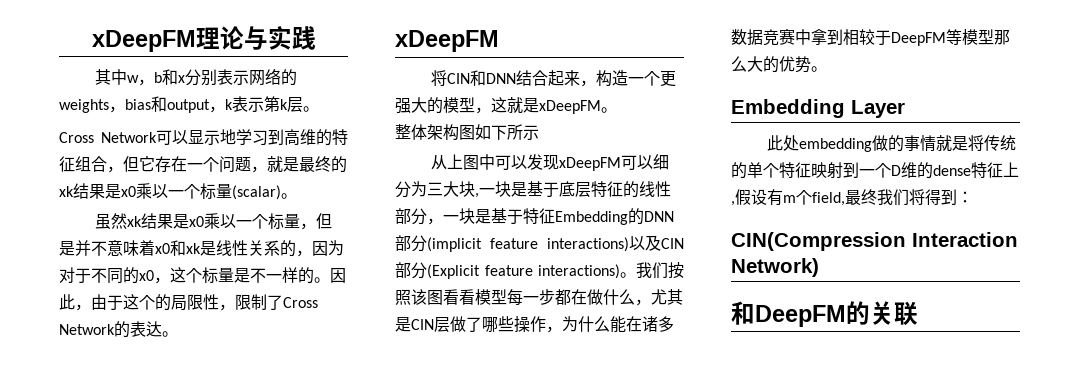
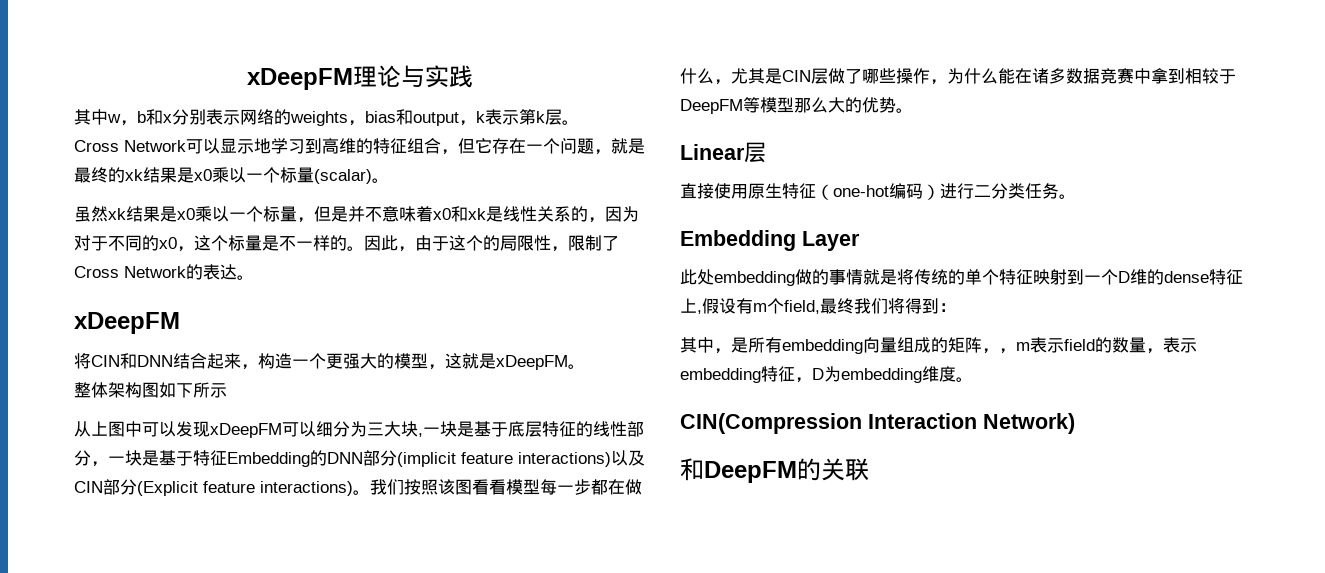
+ Linear层
+ 直接使用原生特征（one-hot编码）进行二分类任务。
+ 其中，是所有embedding向量组成的矩阵，，m表示field的数量，表示embedding特征，D为embedding维度。

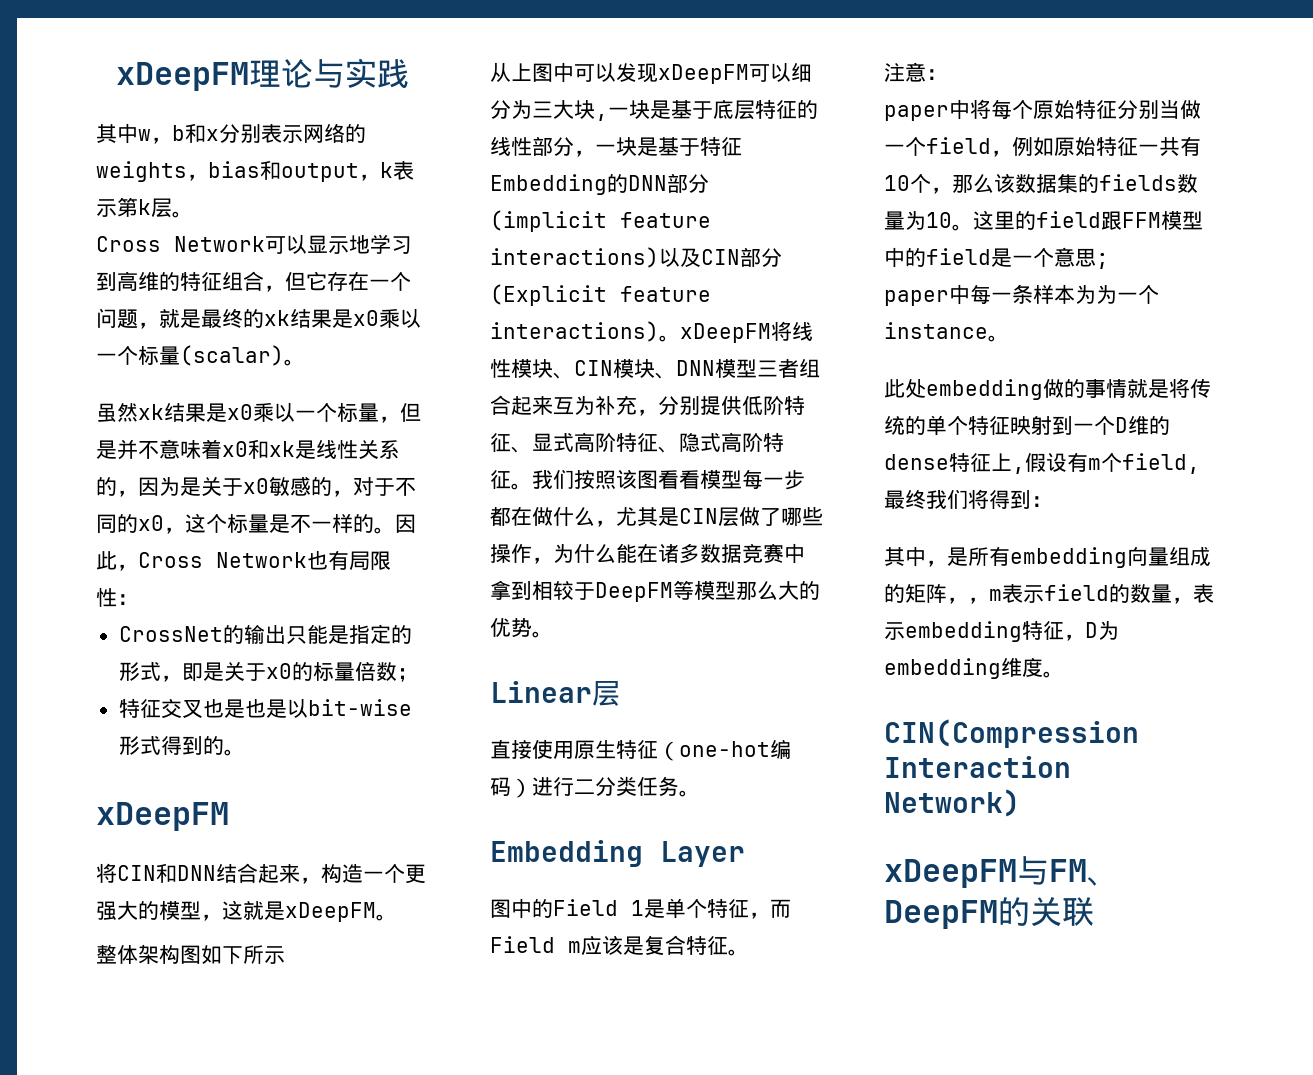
- 虽然xk结果是x0乘以一个标量，但是并不意味着x0和xk是线性关系的，因为对于不同的x0，这个标量是不一样的。
+ 虽然xk结果是x0乘以一个标量，但是并不意味着x0和xk是线性关系的，因为是关于x0敏感的，对于不同的x0，这个标量是不一样的。
- 因此，由于这个的局限性，限制了Cross Network的表达。
+ 因此，Cross Network也有局限性：
+ CrossNet的输出只能是指定的形式，即是关于x0的标量倍数；
+ 特征交叉也是也是以bit-wise形式得到的。
- 从上图中可以发现xDeepFM可以细分为三大块,一块是基于底层特征的线性部分，一块是基于特征Embedding的DNN部分(implicit feature interactions)以及CIN部分(Explicit feature interactions)。
+ 从上图中可以发现xDeepFM可以细分为三大块,一块是基于底层特征的线性部分，一块是基于特征Embedding的DNN部分(implicit feature interactions)以及CIN部分(Explicit feature interactions)。xDeepFM将线性模块、CIN模块、DNN模型三者组合起来互为补充，分别提供低阶特征、显式高阶特征、隐式高阶特征。
+ 图中的Field 1是单个特征，而Field m应该是复合特征。
+ 注意：
+ paper中将每个原始特征分别当做一个field，例如原始特征一共有10个，那么该数据集的fields数量为10。这里的field跟FFM模型中的field是一个意思;
+ paper中每一条样本为为一个instance。
- 和DeepFM的关联
+ xDeepFM与FM、DeepFM的关联

